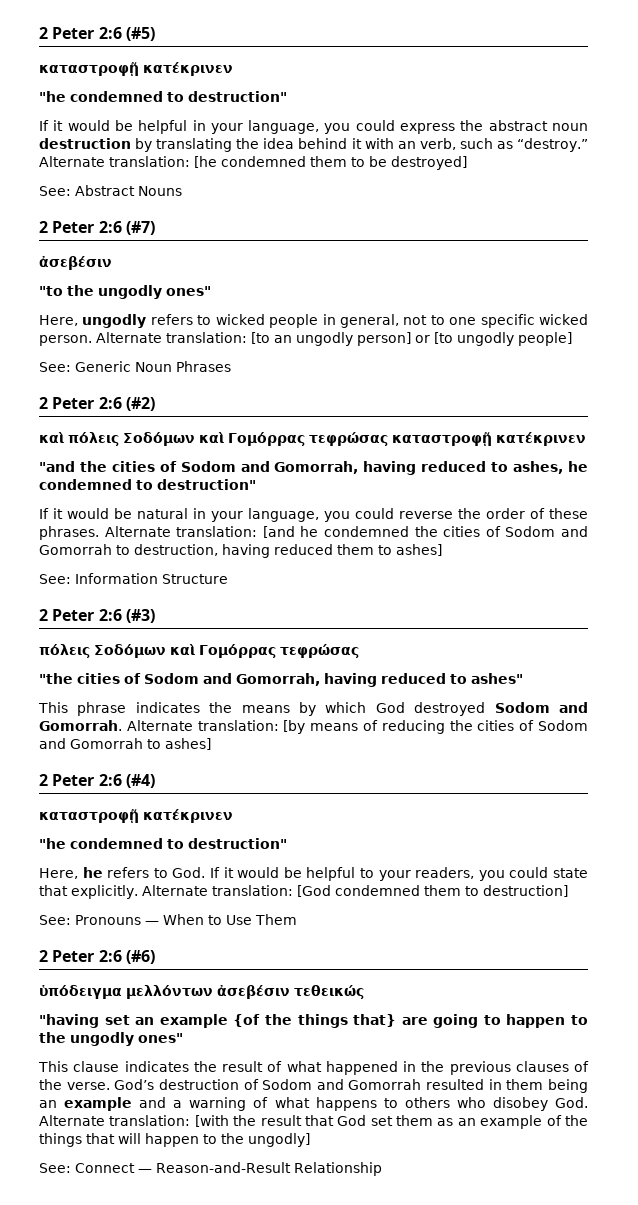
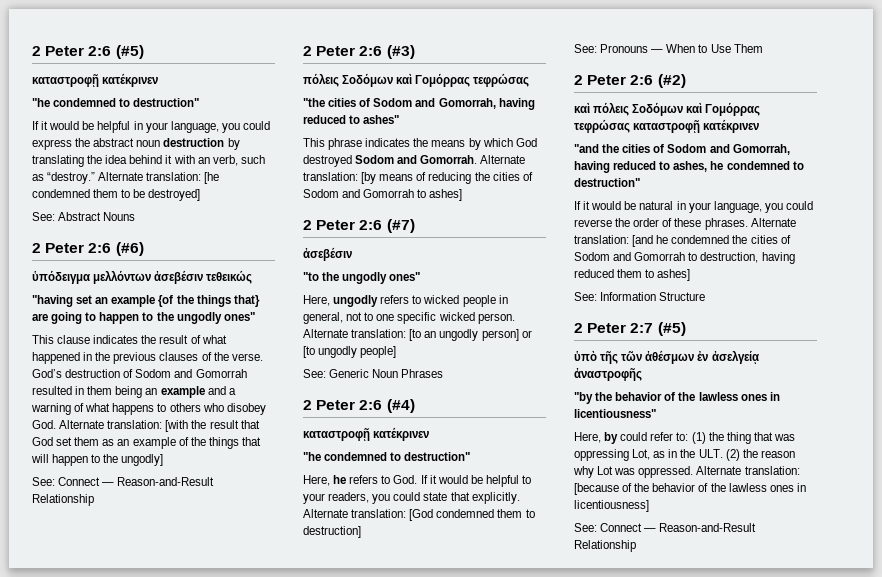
- 2 Peter 2:6 (#7)
- ἀσεβέσιν
- "to the ungodly ones"
- Here, ungodly refers to wicked people in general, not to one specific wicked person. Alternate translation: [to an ungodly person] or [to ungodly people]
- See: Generic Noun Phrases
- 2 Peter 2:6 (#2)
- καὶ πόλεις Σοδόμων καὶ Γομόρρας τεφρώσας καταστροφῇ κατέκρινεν
- "and the cities of Sodom and Gomorrah, having reduced to ashes, he condemned to destruction"
- If it would be natural in your language, you could reverse the order of these phrases. Alternate translation: [and he condemned the cities of Sodom and Gomorrah to destruction, having reduced them to ashes]
- See: Information Structure
- 2 Peter 2:6 (#3)
- πόλεις Σοδόμων καὶ Γομόρρας τεφρώσας
- "the cities of Sodom and Gomorrah, having reduced to ashes"
- This phrase indicates the means by which God destroyed Sodom and Gomorrah. Alternate translation: [by means of reducing the cities of Sodom and Gomorrah to ashes]
- 2 Peter 2:6 (#4)
- καταστροφῇ κατέκρινεν
- "he condemned to destruction"
- Here, he refers to God. If it would be helpful to your readers, you could state that explicitly. Alternate translation: [God condemned them to destruction]
- See: Pronouns — When to Use Them
+ 2 Peter 2:6 (#3)
+ πόλεις Σοδόμων καὶ Γομόρρας τεφρώσας
+ "the cities of Sodom and Gomorrah, having reduced to ashes"
+ This phrase indicates the means by which God destroyed Sodom and Gomorrah. Alternate translation: [by means of reducing the cities of Sodom and Gomorrah to ashes]
+ 2 Peter 2:6 (#7)
+ ἀσεβέσιν
+ "to the ungodly ones"
+ Here, ungodly refers to wicked people in general, not to one specific wicked person. Alternate translation: [to an ungodly person] or [to ungodly people]
+ See: Generic Noun Phrases
+ 2 Peter 2:6 (#4)
+ καταστροφῇ κατέκρινεν
+ "he condemned to destruction"
+ Here, he refers to God. If it would be helpful to your readers, you could state that explicitly. Alternate translation: [God condemned them to destruction]
+ See: Pronouns — When to Use Them
+ 2 Peter 2:6 (#2)
+ καὶ πόλεις Σοδόμων καὶ Γομόρρας τεφρώσας καταστροφῇ κατέκρινεν
+ "and the cities of Sodom and Gomorrah, having reduced to ashes, he condemned to destruction"
+ If it would be natural in your language, you could reverse the order of these phrases. Alternate translation: [and he condemned the cities of Sodom and Gomorrah to destruction, having reduced them to ashes]
+ See: Information Structure
+ 2 Peter 2:7 (#5)
+ ὑπὸ τῆς τῶν ἀθέσμων ἐν ἀσελγείᾳ ἀναστροφῆς
+ "by the behavior of the lawless ones in licentiousness"
+ Here, by could refer to: (1) the thing that was oppressing Lot, as in the ULT. (2) the reason why Lot was oppressed. Alternate translation: [because of the behavior of the lawless ones in licentiousness]
+ See: Connect — Reason-and-Result Relationship

